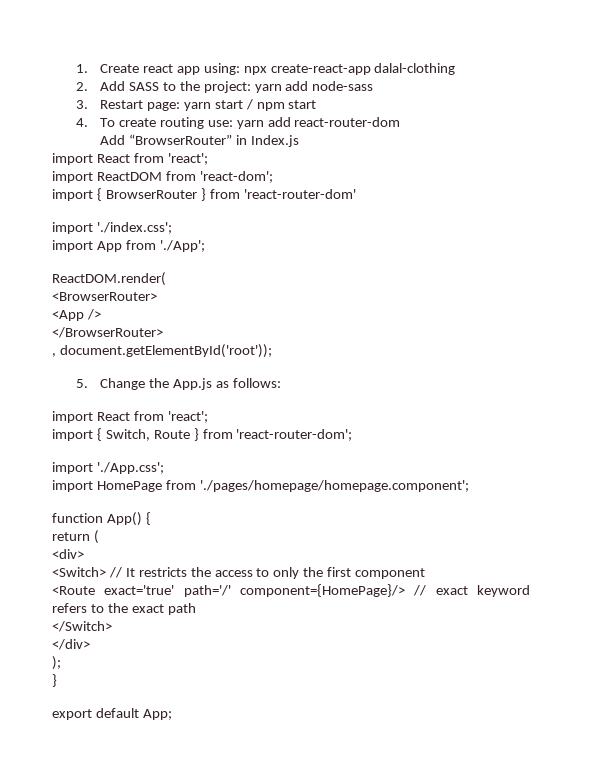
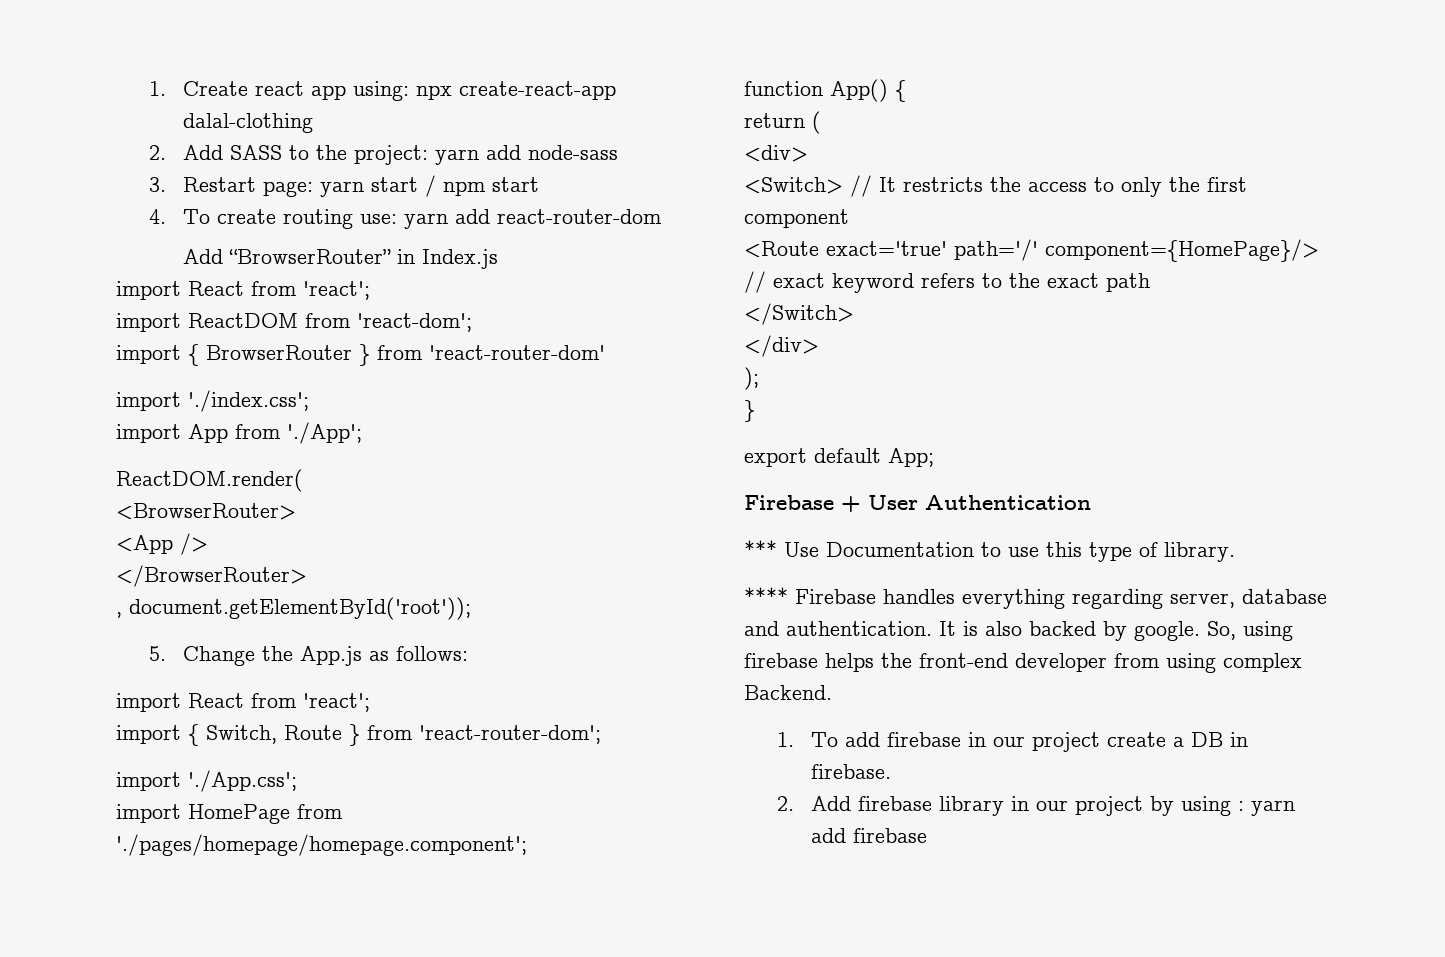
+ Firebase + User Authentication
+ *** Use Documentation to use this type of library.
+ **** Firebase handles everything regarding server, database and authentication. It is also backed by google. So, using firebase helps the front-end developer from using complex Backend.
+ 1. To add firebase in our project create a DB in firebase.
+ 2. Add firebase library in our project by using : yarn add firebase

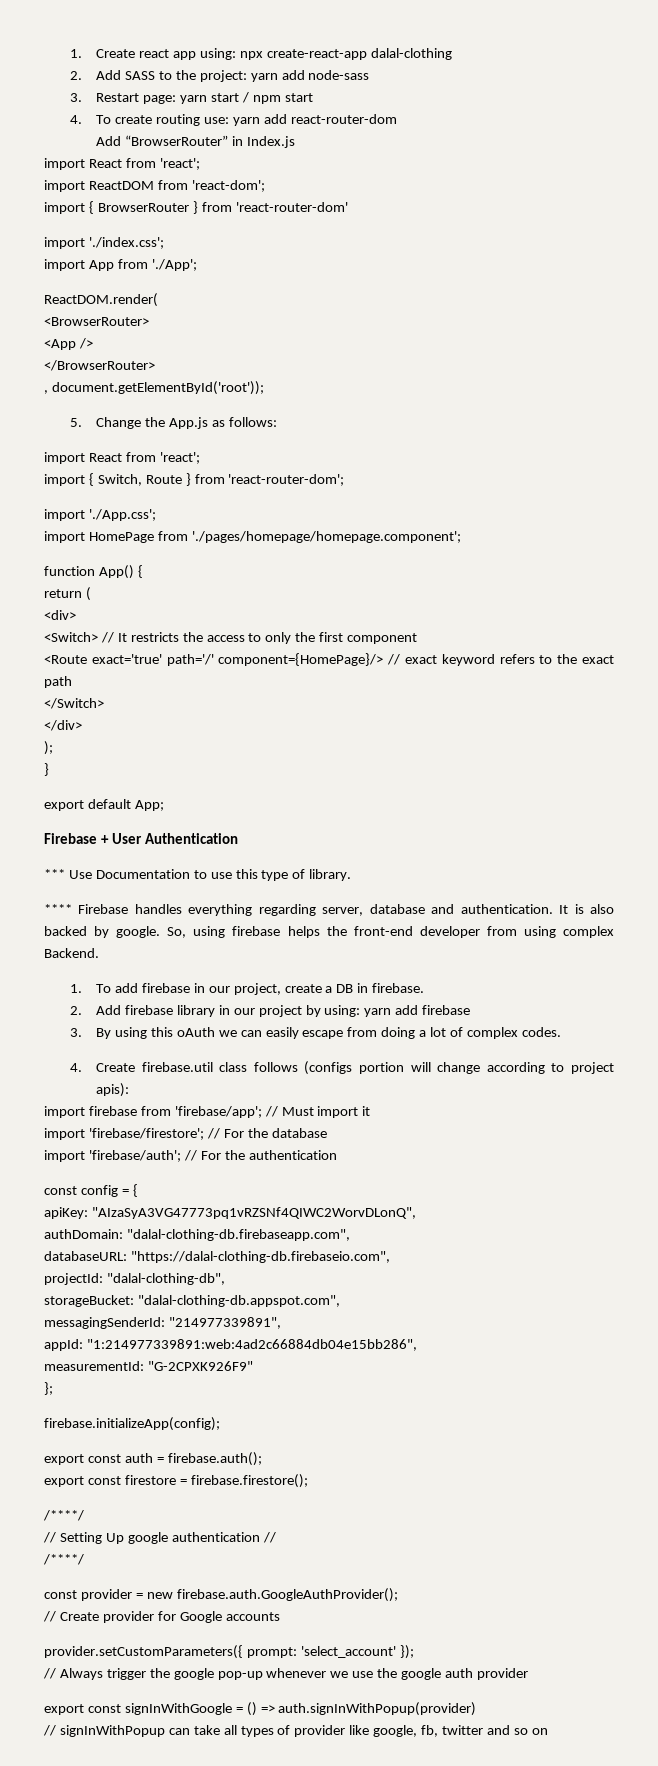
- 1. To add firebase in our project create a DB in firebase.
+ 1. To add firebase in our project, create a DB in firebase.
- 2. Add firebase library in our project by using : yarn add firebase
+ 2. Add firebase library in our project by using: yarn add firebase
+ 3. By using this oAuth we can easily escape from doing a lot of complex codes.
+ 4. Create firebase.util class follows (configs portion will change according to project apis):
+ import firebase from 'firebase/app'; // Must import it
+ import 'firebase/firestore'; // For the database
+ import 'firebase/auth'; // For the authentication
+ const config = {
+ apiKey: "AIzaSyA3VG47773pq1vRZSNf4QIWC2WorvDLonQ",
+ authDomain: "dalal-clothing-db.firebaseapp.com",
+ databaseURL: "https://dalal-clothing-db.firebaseio.com",
+ projectId: "dalal-clothing-db",
+ storageBucket: "dalal-clothing-db.appspot.com",
+ messagingSenderId: "214977339891",
+ appId: "1:214977339891:web:4ad2c66884db04e15bb286",
+ measurementId: "G-2CPXK926F9"
+ };
+ firebase.initializeApp(config);
+ export const auth = firebase.auth();
+ export const firestore = firebase.firestore();
+ /****/
+ // Setting Up google authentication //
+ /****/
+ const provider = new firebase.auth.GoogleAuthProvider();
+ // Create provider for Google accounts
+ provider.setCustomParameters({ prompt: 'select_account' });
+ // Always trigger the google pop-up whenever we use the google auth provider
+ export const signInWithGoogle = () => auth.signInWithPopup(provider)
+ // signInWithPopup can take all types of provider like google, fb, twitter and so on

